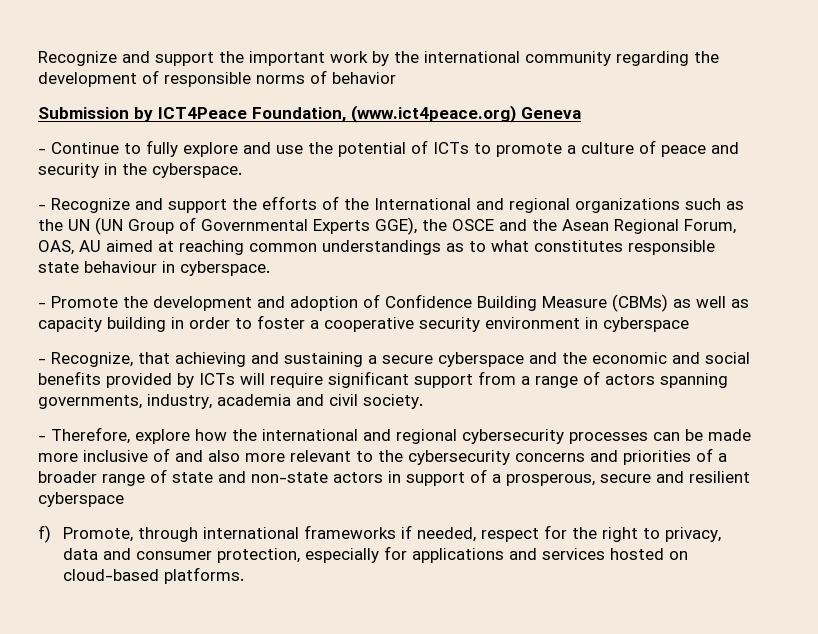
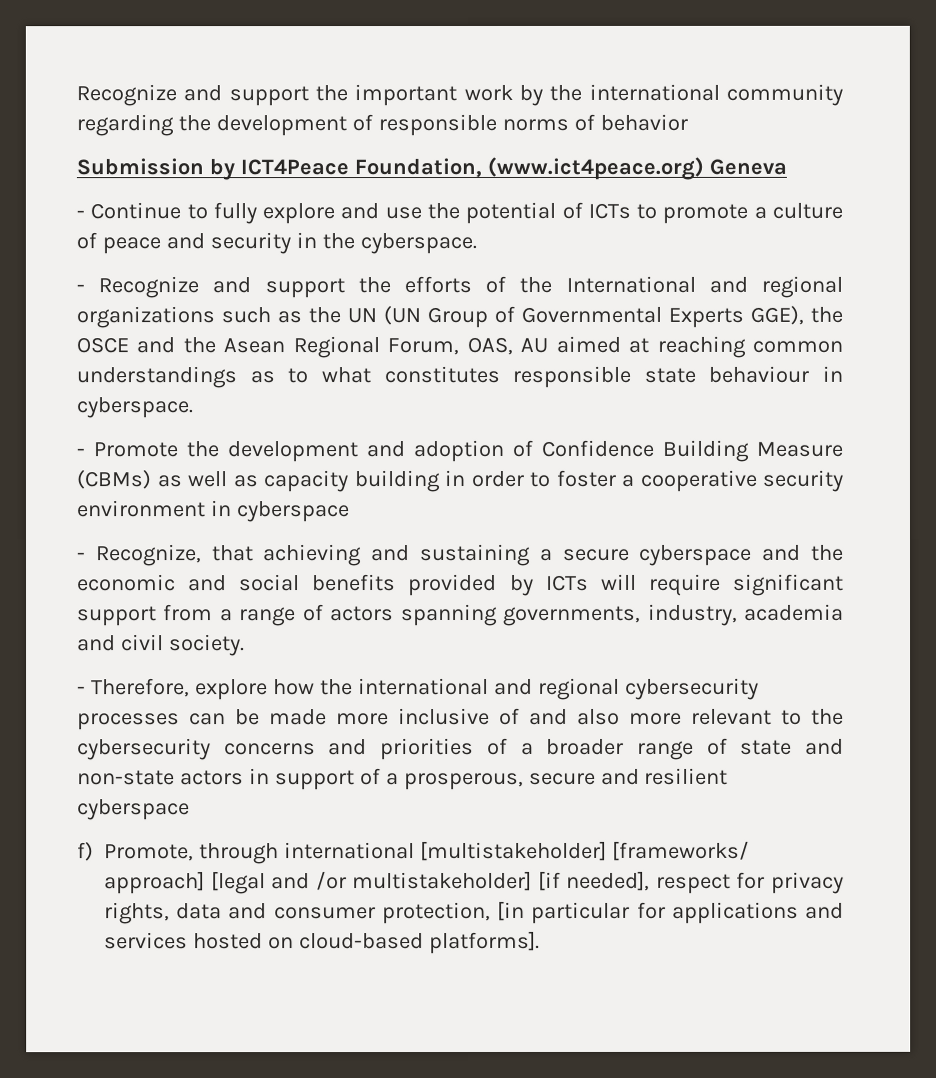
- f) Promote, through international frameworks if needed, respect for the right to privacy, data and consumer protection, especially for applications and services hosted on cloud-based platforms.
+ f) Promote, through international [multistakeholder] [frameworks/ approach] [legal and /or multistakeholder] [if needed], respect for privacy rights, data and consumer protection, [in particular for applications and services hosted on cloud-based platforms].

